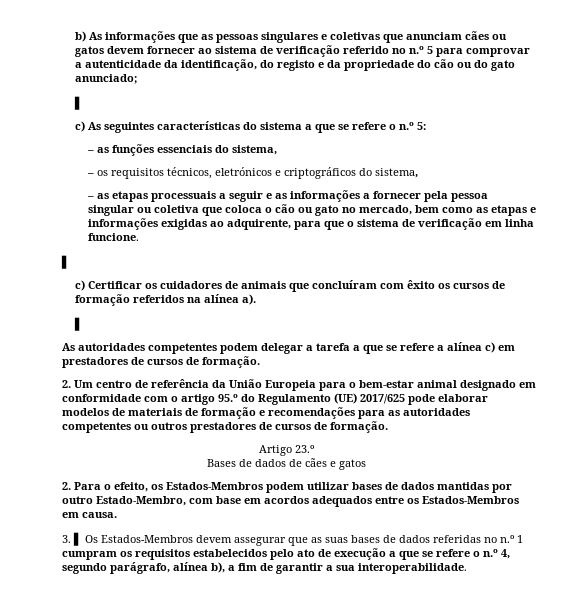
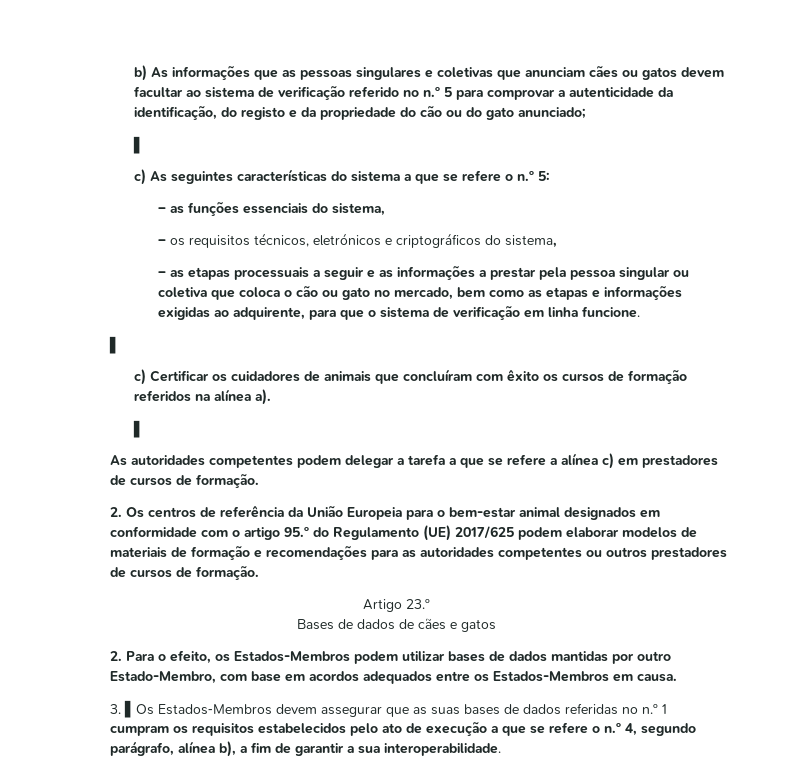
- b) As informações que as pessoas singulares e coletivas que anunciam cães ou gatos devem fornecer ao sistema de verificação referido no n.º 5 para comprovar a autenticidade da identificação, do registo e da propriedade do cão ou do gato anunciado;
+ b) As informações que as pessoas singulares e coletivas que anunciam cães ou gatos devem facultar ao sistema de verificação referido no n.º 5 para comprovar a autenticidade da identificação, do registo e da propriedade do cão ou do gato anunciado;
- – as etapas processuais a seguir e as informações a fornecer pela pessoa singular ou coletiva que coloca o cão ou gato no mercado, bem como as etapas e informações exigidas ao adquirente, para que o sistema de verificação em linha funcione.
+ – as etapas processuais a seguir e as informações a prestar pela pessoa singular ou coletiva que coloca o cão ou gato no mercado, bem como as etapas e informações exigidas ao adquirente, para que o sistema de verificação em linha funcione.
- 2. Um centro de referência da União Europeia para o bem-estar animal designado em conformidade com o artigo 95.º do Regulamento (UE) 2017/625 pode elaborar modelos de materiais de formação e recomendações para as autoridades competentes ou outros prestadores de cursos de formação.
+ 2. Os centros de referência da União Europeia para o bem-estar animal designados em conformidade com o artigo 95.º do Regulamento (UE) 2017/625 podem elaborar modelos de materiais de formação e recomendações para as autoridades competentes ou outros prestadores de cursos de formação.
- 3. ▌ Os Estados‑Membros devem assegurar que as suas bases de dados referidas no n.º 1 cumpram os requisitos estabelecidos pelo ato de execução a que se refere o n.º 4, segundo parágrafo, alínea b), a fim de garantir a sua interoperabilidade.
+ 3. ▌Os Estados‑Membros devem assegurar que as suas bases de dados referidas no n.º 1 cumpram os requisitos estabelecidos pelo ato de execução a que se refere o n.º 4, segundo parágrafo, alínea b), a fim de garantir a sua interoperabilidade.

